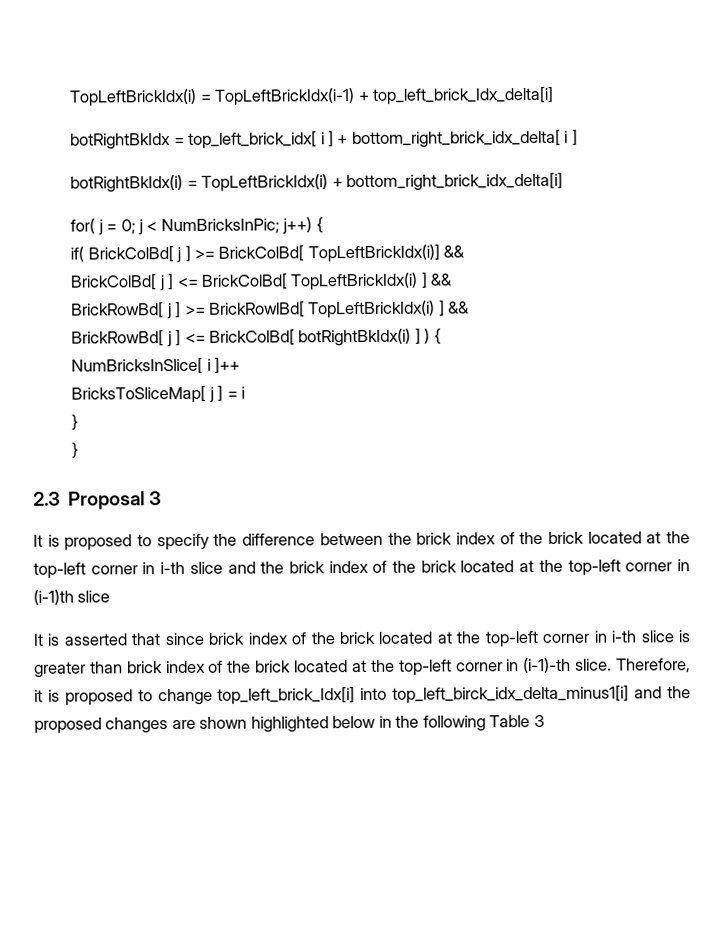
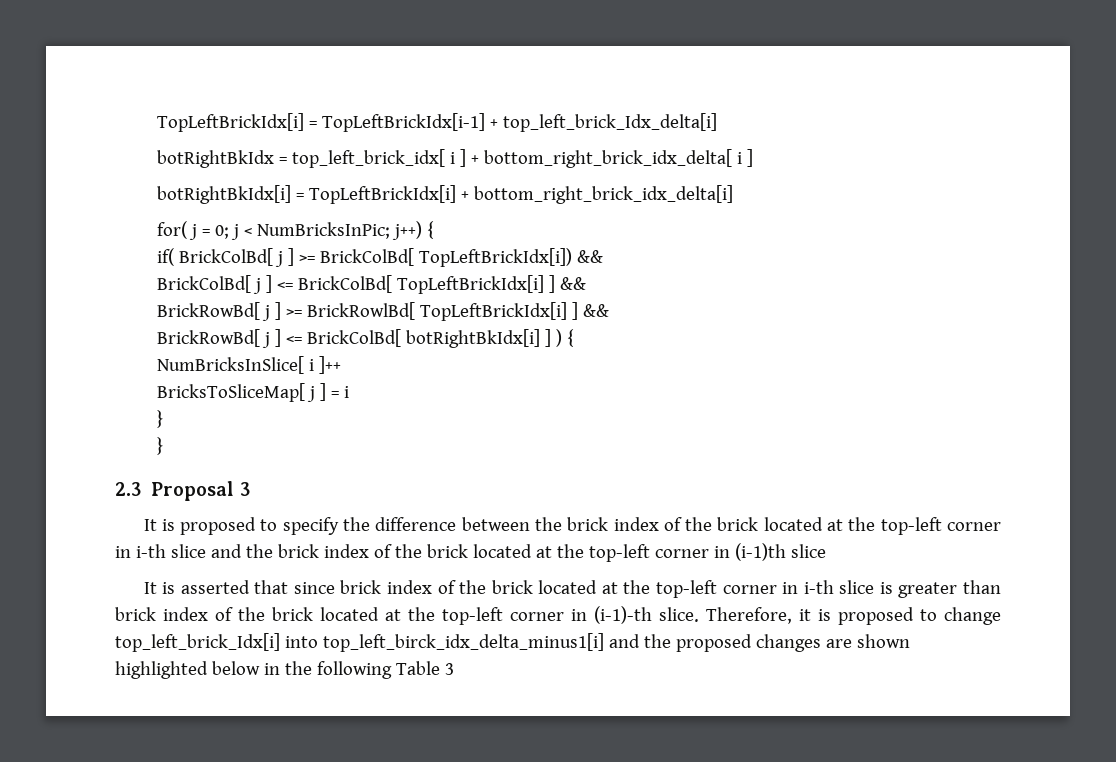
- TopLeftBrickIdx(i) = TopLeftBrickIdx(i-1) + top_left_brick_Idx_delta[i]
+ TopLeftBrickIdx[i] = TopLeftBrickIdx[i-1] + top_left_brick_Idx_delta[i]
- botRightBkIdx(i) = TopLeftBrickIdx(i) + bottom_right_brick_idx_delta[i]
+ botRightBkIdx[i] = TopLeftBrickIdx[i] + bottom_right_brick_idx_delta[i]
- if( BrickColBd[ j ] >= BrickColBd[ TopLeftBrickIdx(i)] &&
+ if( BrickColBd[ j ] >= BrickColBd[ TopLeftBrickIdx[i]) &&
- BrickColBd[ j ] <= BrickColBd[ TopLeftBrickIdx(i) ] &&
+ BrickColBd[ j ] <= BrickColBd[ TopLeftBrickIdx[i] ] &&
- BrickRowBd[ j ] >= BrickRowlBd[ TopLeftBrickIdx(i) ] &&
+ BrickRowBd[ j ] >= BrickRowlBd[ TopLeftBrickIdx[i] ] &&
- BrickRowBd[ j ] <= BrickColBd[ botRightBkIdx(i) ] ) {
+ BrickRowBd[ j ] <= BrickColBd[ botRightBkIdx[i] ] ) {

